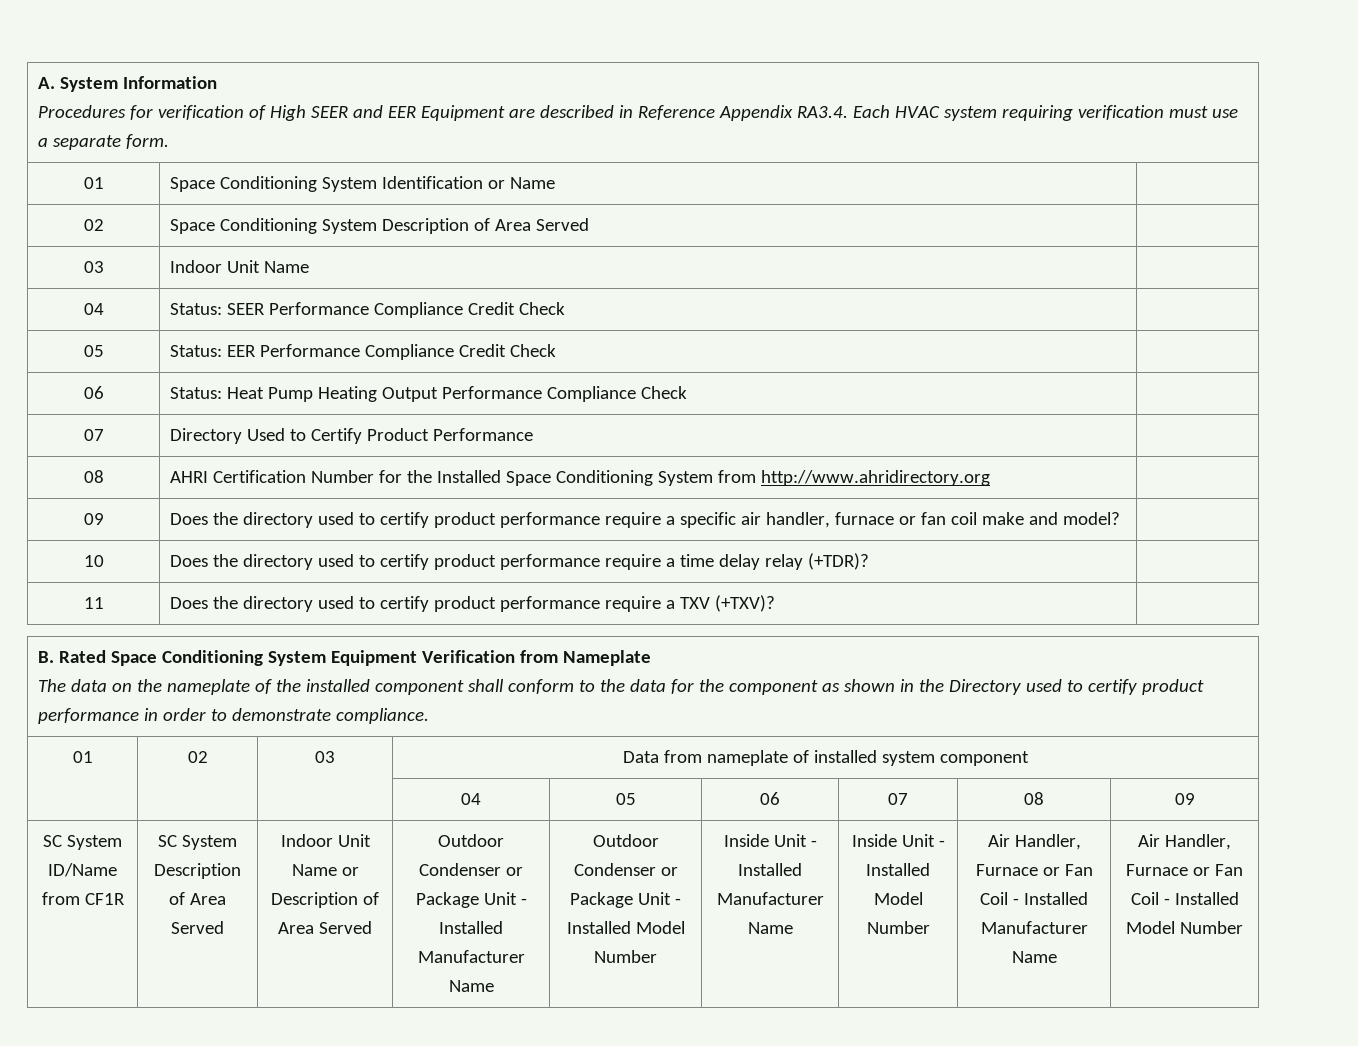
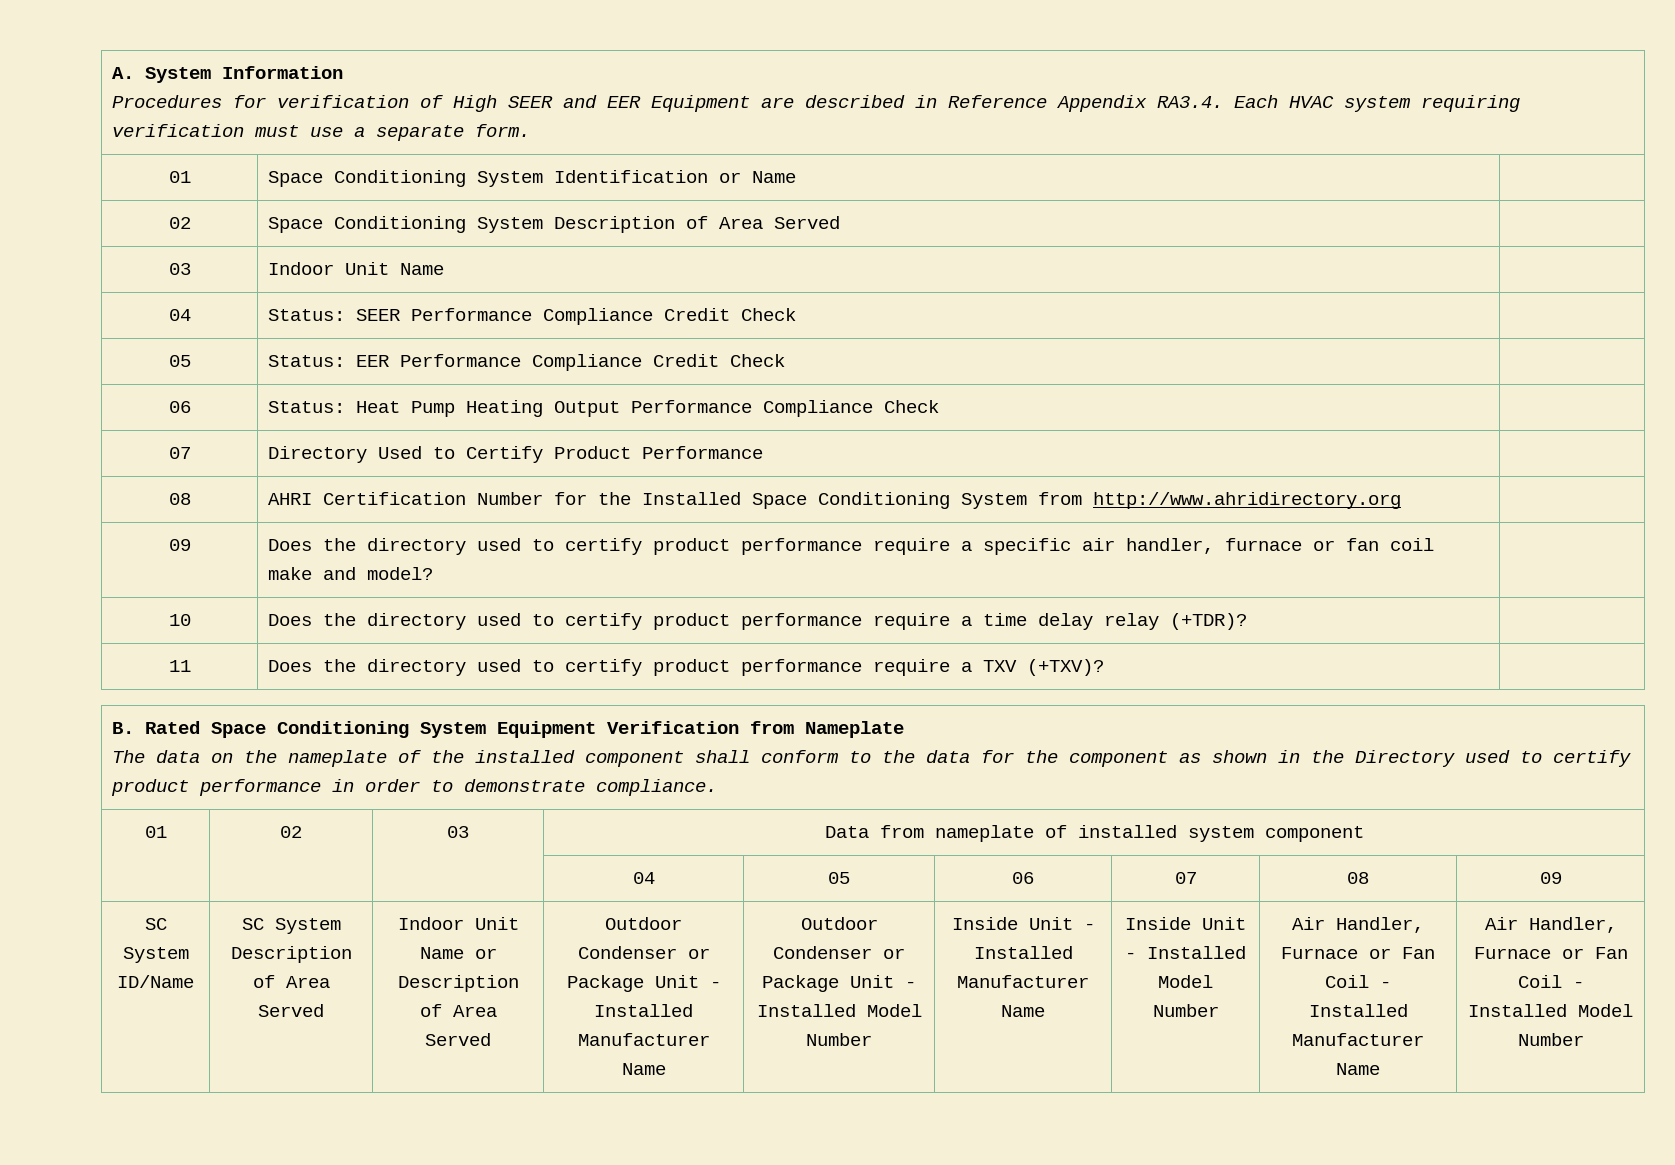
- SC System ID/Name from CF1R
+ SC System ID/Name

